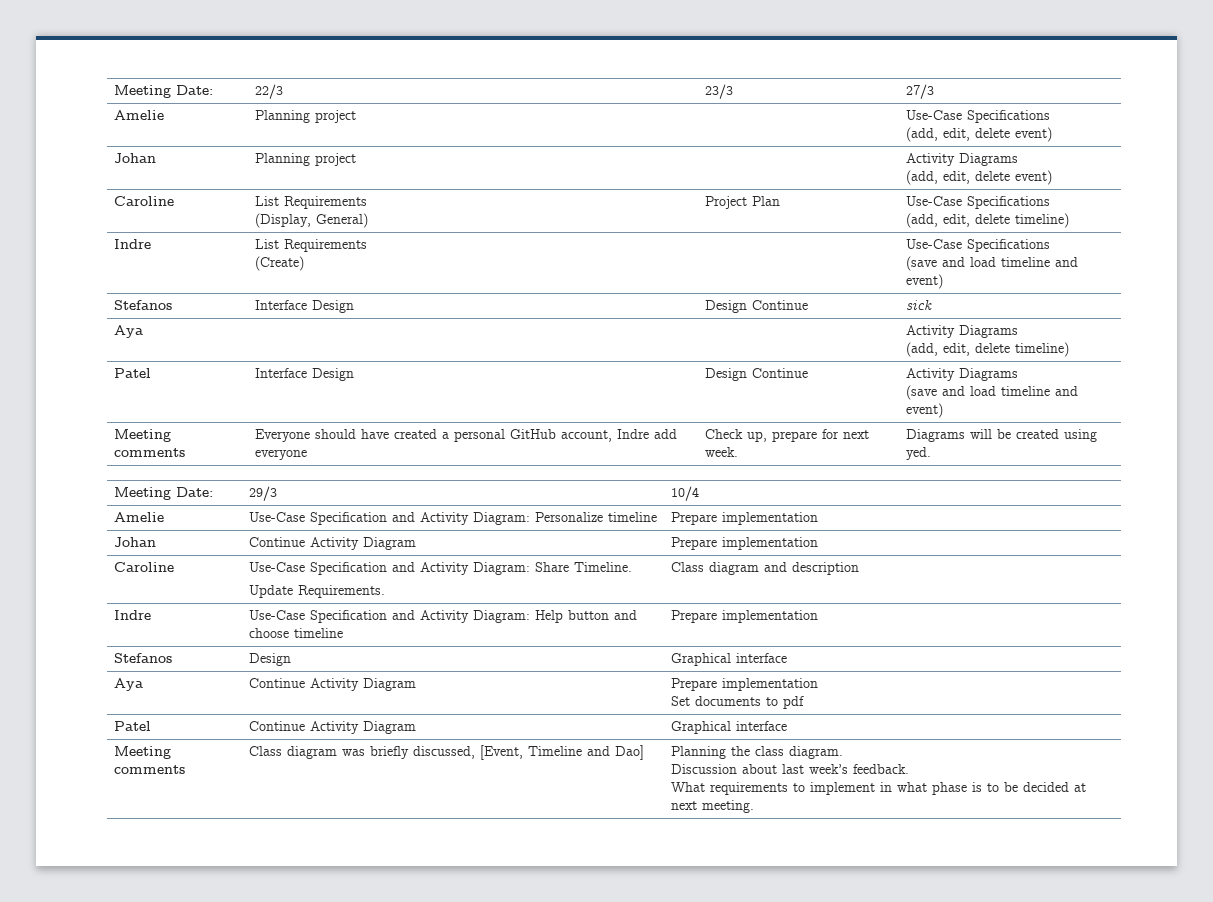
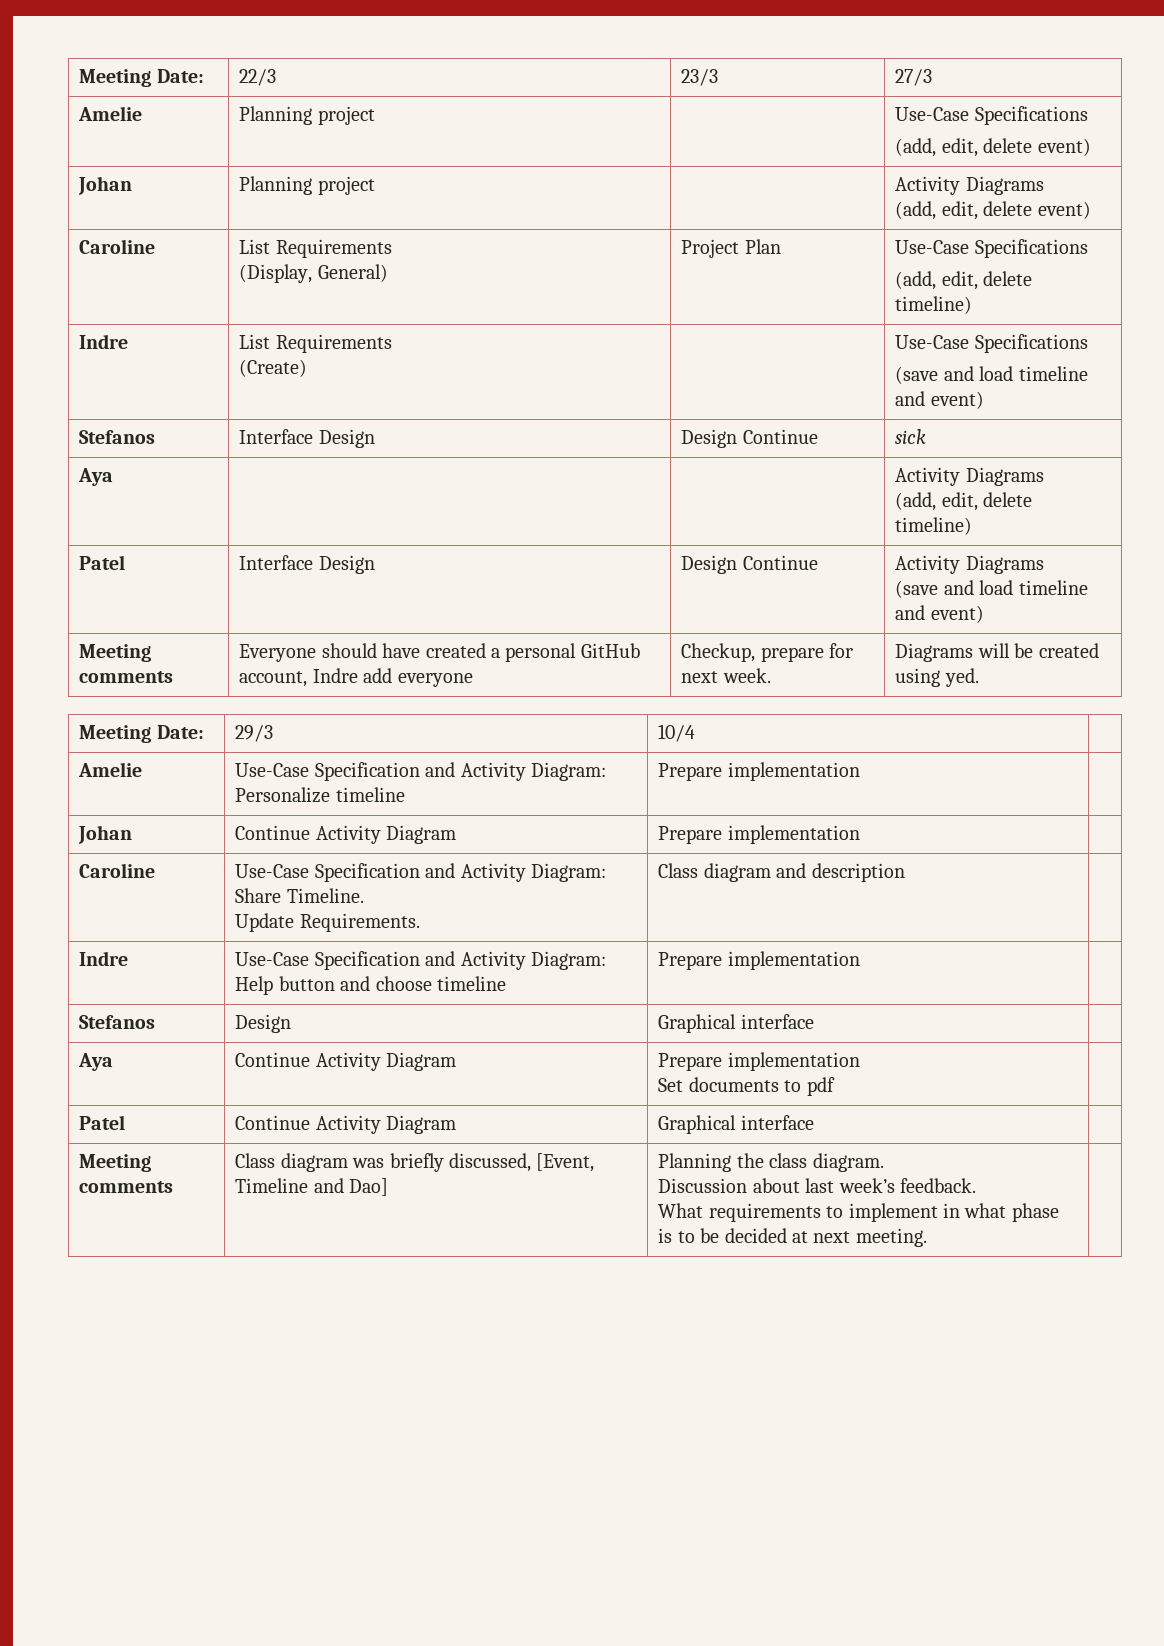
- Meeting comments | Everyone should have created a personal GitHub account, Indre add everyone | Check up, prepare for next week. | Diagrams will be created using yed.
+ Meeting comments | Everyone should have created a personal GitHub account, Indre add everyone | Checkup, prepare for next week. | Diagrams will be created using yed.

